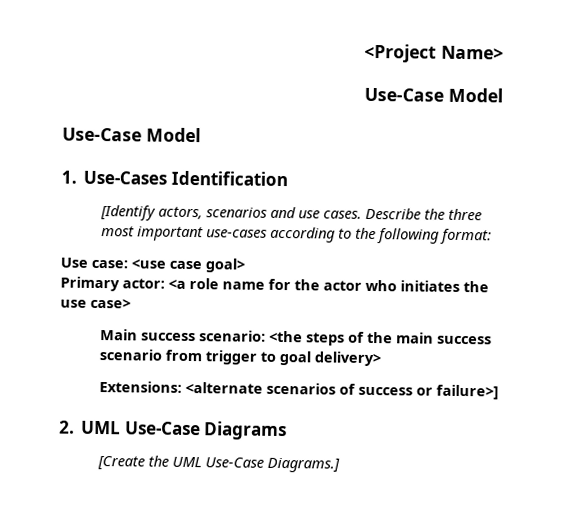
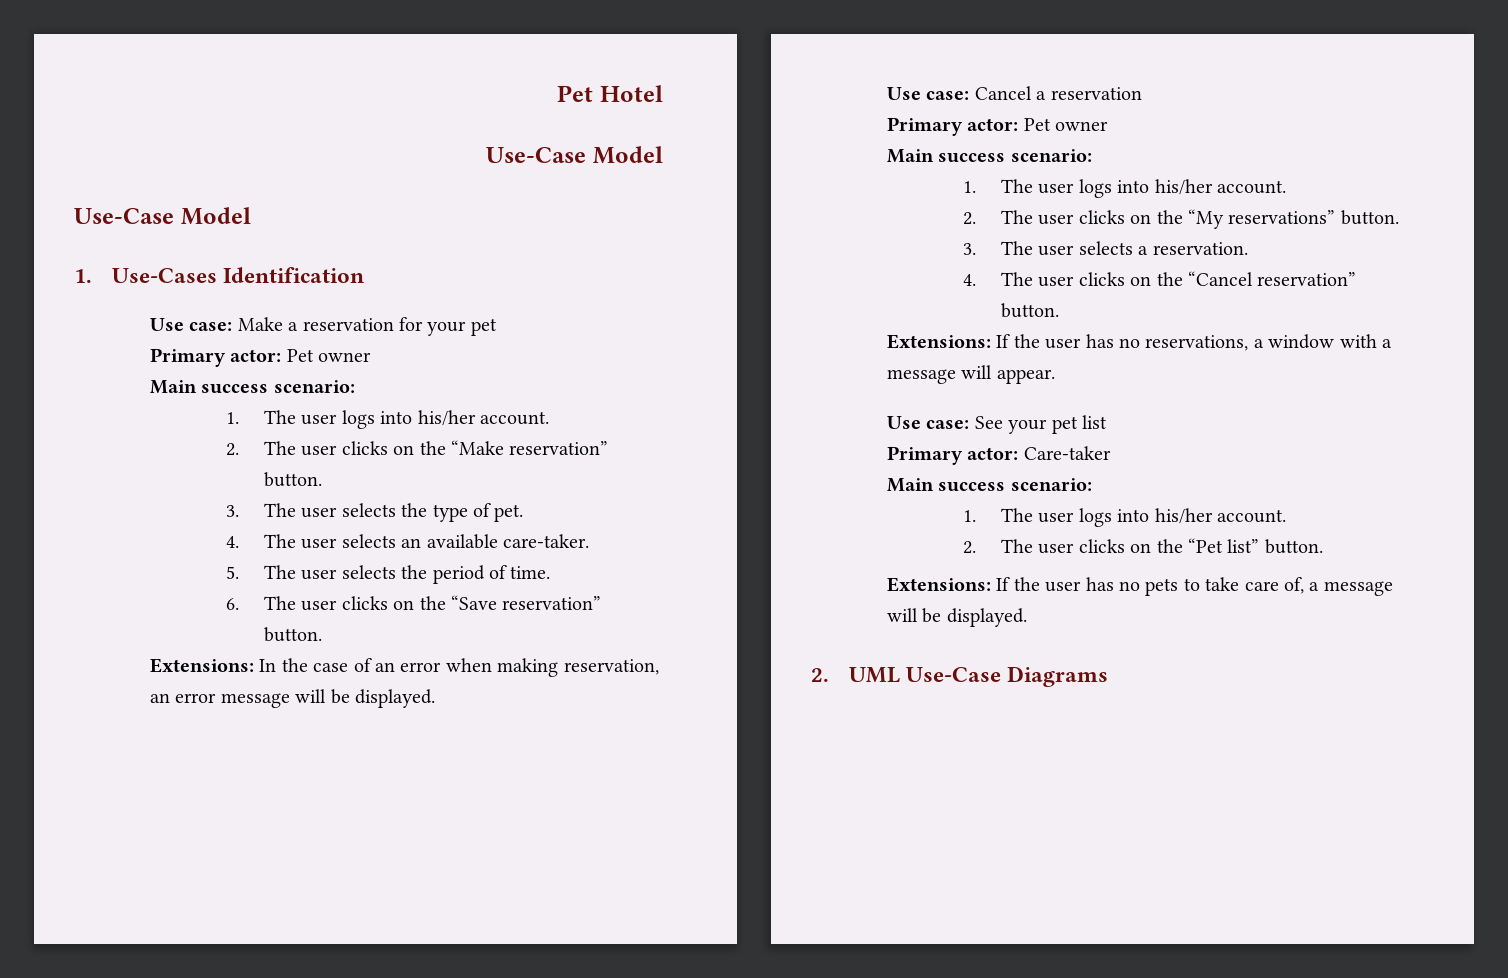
- <Project Name>
+ Pet Hotel
- [Identify actors, scenarios and use cases. Describe the three most important use-cases according to the following format:
- Use case: <use case goal>
- Primary actor: <a role name for the actor who initiates the use case>
- Main success scenario: <the steps of the main success scenario from trigger to goal delivery>
- Extensions: <alternate scenarios of success or failure>]
+ Use case: Make a reservation for your pet
+ Primary actor: Pet owner
+ Main success scenario:
+ 1. The user logs into his/her account.
+ 2. The user clicks on the “Make reservation” button.
+ 3. The user selects the type of pet.
+ 4. The user selects an available care-taker.
+ 5. The user selects the period of time.
+ 6. The user clicks on the “Save reservation” button.
+ Extensions: In the case of an error when making reservation, an error message will be displayed.
+ Use case: Cancel a reservation
+ Primary actor: Pet owner
+ Main success scenario:
+ 1. The user logs into his/her account.
+ 2. The user clicks on the “My reservations” button.
+ 3. The user selects a reservation.
+ 4. The user clicks on the “Cancel reservation” button.
+ Extensions: If the user has no reservations, a window with a message will appear.
+ Use case: See your pet list
+ Primary actor: Care-taker
+ Main success scenario:
+ 1. The user logs into his/her account.
+ 2. The user clicks on the “Pet list” button.
+ Extensions: If the user has no pets to take care of, a message will be displayed.
- [Create the UML Use-Case Diagrams.]

